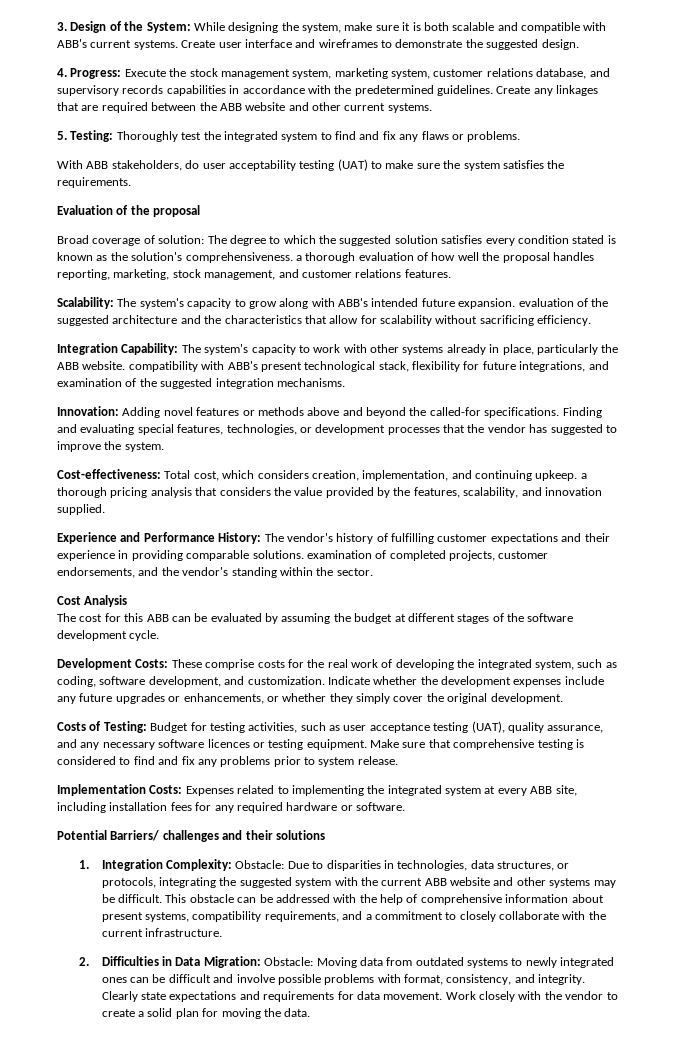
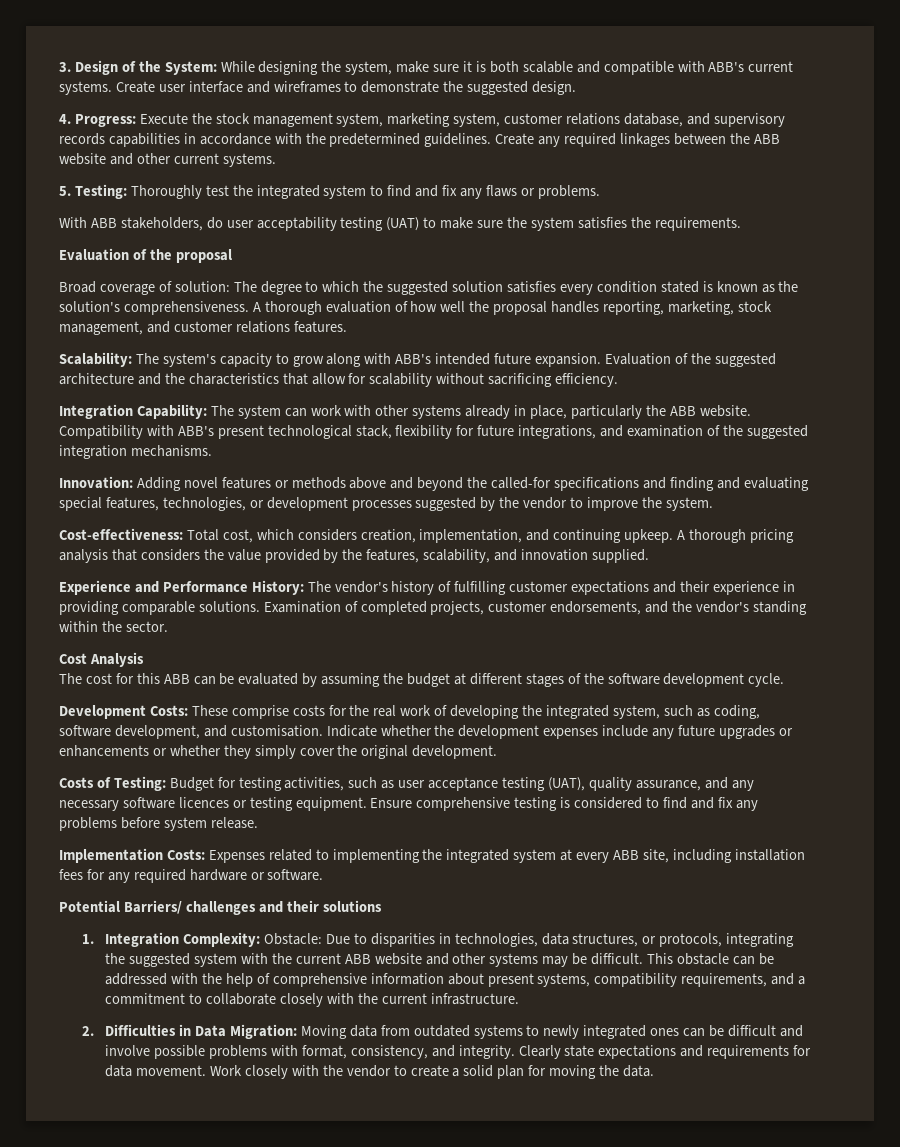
- Create any linkages that are required between the ABB website and other current systems.
+ Create any required linkages between the ABB website and other current systems.
- Broad coverage of solution: The degree to which the suggested solution satisfies every condition stated is known as the solution's comprehensiveness. a thorough evaluation of how well the proposal handles reporting, marketing, stock management, and customer relations features.
+ Broad coverage of solution: The degree to which the suggested solution satisfies every condition stated is known as the solution's comprehensiveness. A thorough evaluation of how well the proposal handles reporting, marketing, stock management, and customer relations features.
- Scalability: The system's capacity to grow along with ABB's intended future expansion. evaluation of the suggested architecture and the characteristics that allow for scalability without sacrificing efficiency.
+ Scalability: The system's capacity to grow along with ABB's intended future expansion. Evaluation of the suggested architecture and the characteristics that allow for scalability without sacrificing efficiency.
- Integration Capability: The system's capacity to work with other systems already in place, particularly the ABB website. compatibility with ABB's present technological stack, flexibility for future integrations, and examination of the suggested integration mechanisms.
+ Integration Capability: The system can work with other systems already in place, particularly the ABB website. Compatibility with ABB's present technological stack, flexibility for future integrations, and examination of the suggested integration mechanisms.
- Innovation: Adding novel features or methods above and beyond the called-for specifications. Finding and evaluating special features, technologies, or development processes that the vendor has suggested to improve the system.
+ Innovation: Adding novel features or methods above and beyond the called-for specifications and finding and evaluating special features, technologies, or development processes suggested by the vendor to improve the system.
- Cost-effectiveness: Total cost, which considers creation, implementation, and continuing upkeep. a thorough pricing analysis that considers the value provided by the features, scalability, and innovation supplied.
+ Cost-effectiveness: Total cost, which considers creation, implementation, and continuing upkeep. A thorough pricing analysis that considers the value provided by the features, scalability, and innovation supplied.
- Experience and Performance History: The vendor's history of fulfilling customer expectations and their experience in providing comparable solutions. examination of completed projects, customer endorsements, and the vendor's standing within the sector.
+ Experience and Performance History: The vendor's history of fulfilling customer expectations and their experience in providing comparable solutions. Examination of completed projects, customer endorsements, and the vendor's standing within the sector.
- Development Costs: These comprise costs for the real work of developing the integrated system, such as coding, software development, and customization.
+ Development Costs: These comprise costs for the real work of developing the integrated system, such as coding, software development, and customisation.
- Indicate whether the development expenses include any future upgrades or enhancements, or whether they simply cover the original development.
+ Indicate whether the development expenses include any future upgrades or enhancements or whether they simply cover the original development.
- Make sure that comprehensive testing is considered to find and fix any problems prior to system release.
+ Ensure comprehensive testing is considered to find and fix any problems before system release.
- This obstacle can be addressed with the help of comprehensive information about present systems, compatibility requirements, and a commitment to closely collaborate with the current infrastructure.
+ This obstacle can be addressed with the help of comprehensive information about present systems, compatibility requirements, and a commitment to collaborate closely with the current infrastructure.
- 2. Difficulties in Data Migration: Obstacle: Moving data from outdated systems to newly integrated ones can be difficult and involve possible problems with format, consistency, and integrity.
+ 2. Difficulties in Data Migration: Moving data from outdated systems to newly integrated ones can be difficult and involve possible problems with format, consistency, and integrity.

